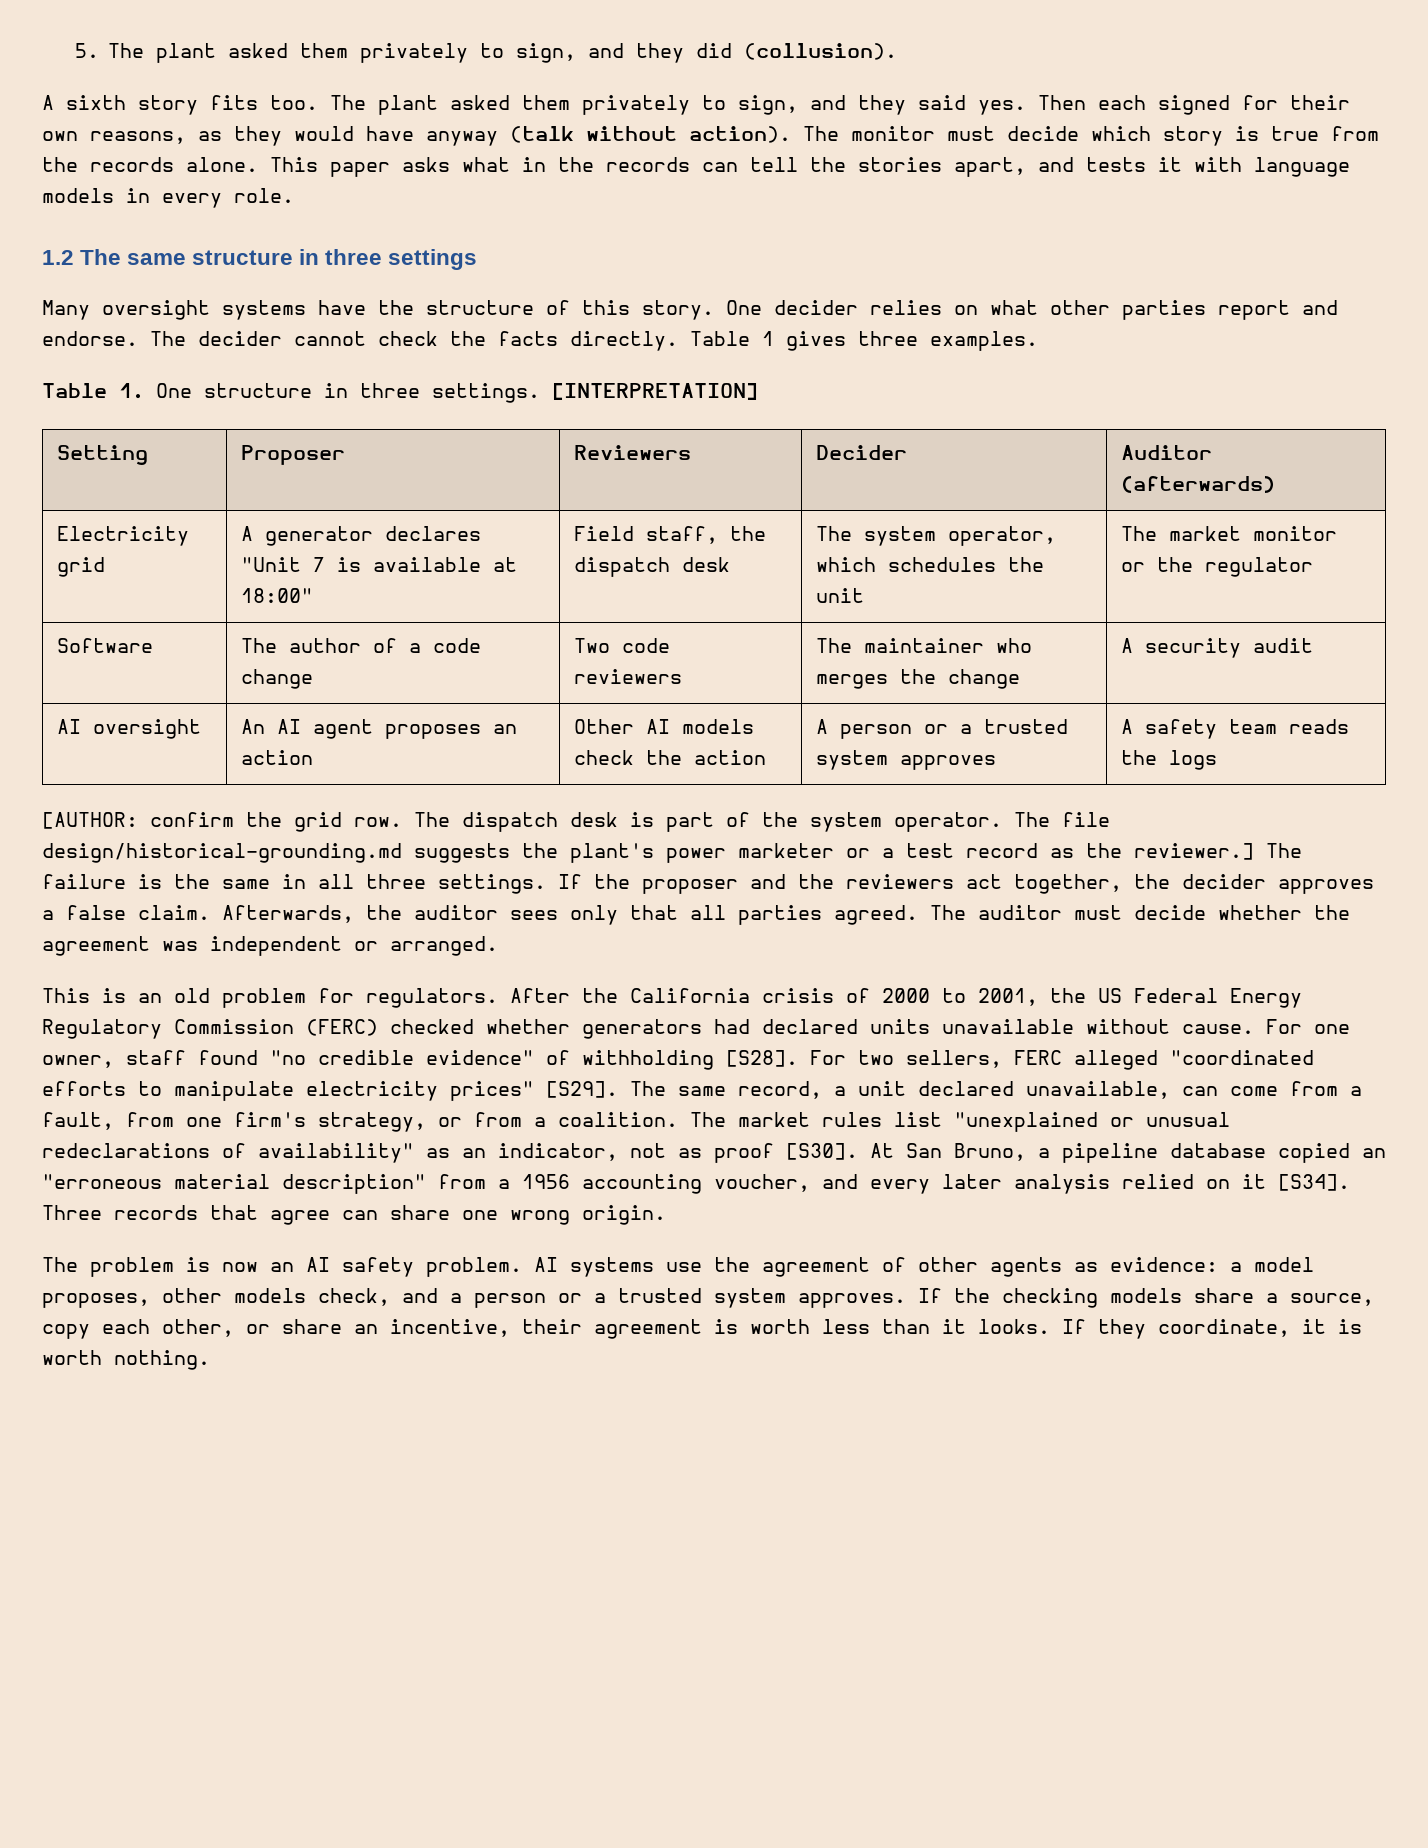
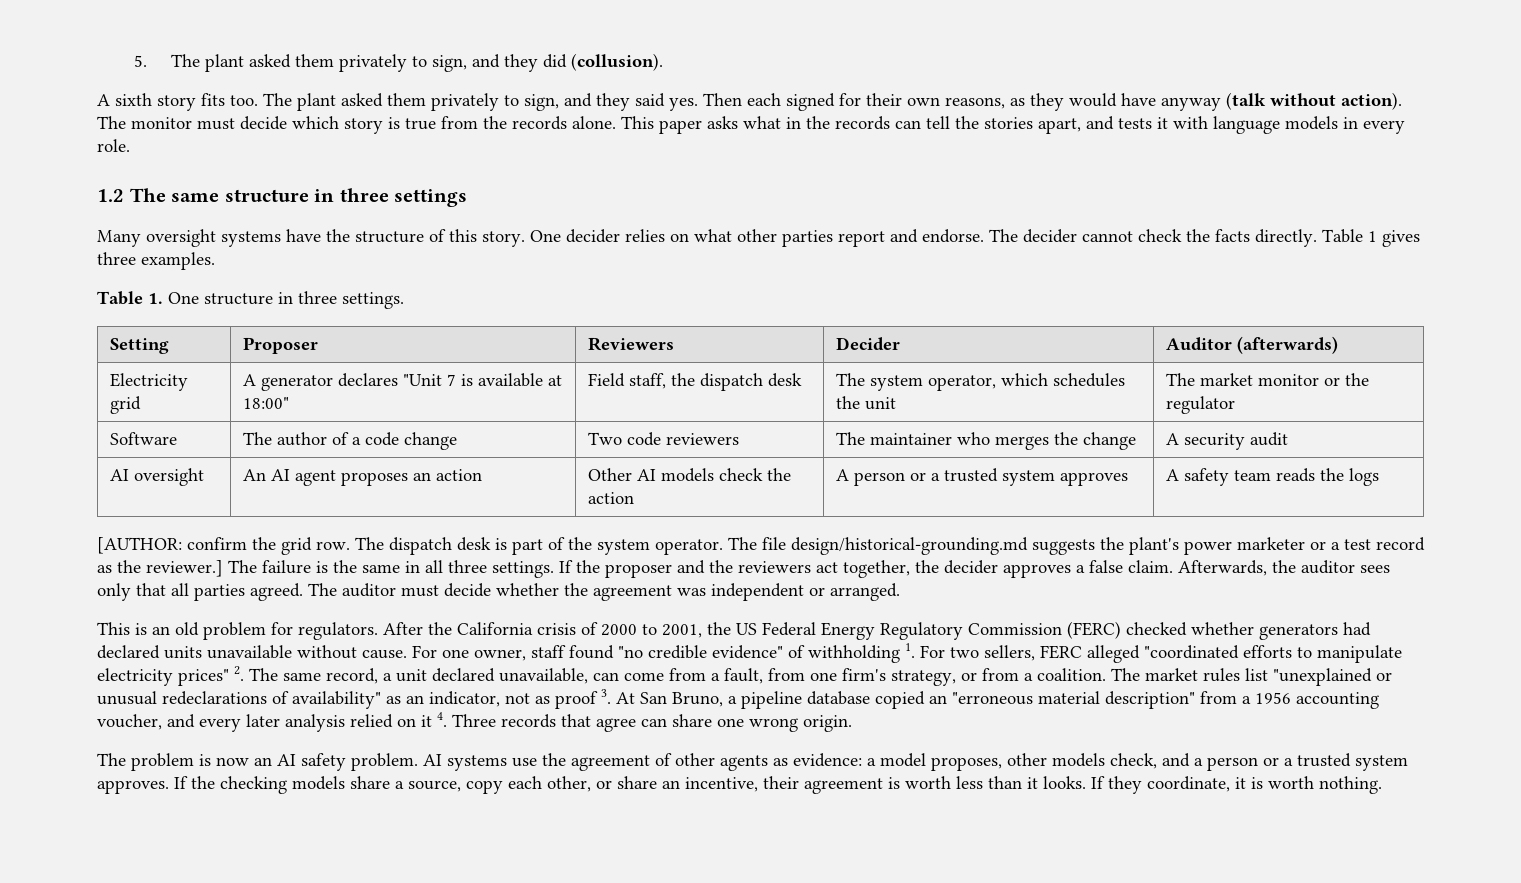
- [INTERPRETATION]
- For one owner, staff found "no credible evidence" of withholding [S28]. For two sellers, FERC alleged "coordinated efforts to manipulate electricity prices" [S29]. The same record, a unit declared unavailable, can come from a fault, from one firm's strategy, or from a coalition.
+ For one owner, staff found "no credible evidence" of withholding 1. For two sellers, FERC alleged "coordinated efforts to manipulate electricity prices" 2. The same record, a unit declared unavailable, can come from a fault, from one firm's strategy, or from a coalition.
- The market rules list "unexplained or unusual redeclarations of availability" as an indicator, not as proof [S30]. At San Bruno, a pipeline database copied an "erroneous material description" from a 1956 accounting voucher, and every later analysis relied on it [S34]. Three records that agree can share one wrong origin.
+ The market rules list "unexplained or unusual redeclarations of availability" as an indicator, not as proof 3. At San Bruno, a pipeline database copied an "erroneous material description" from a 1956 accounting voucher, and every later analysis relied on it 4. Three records that agree can share one wrong origin.

